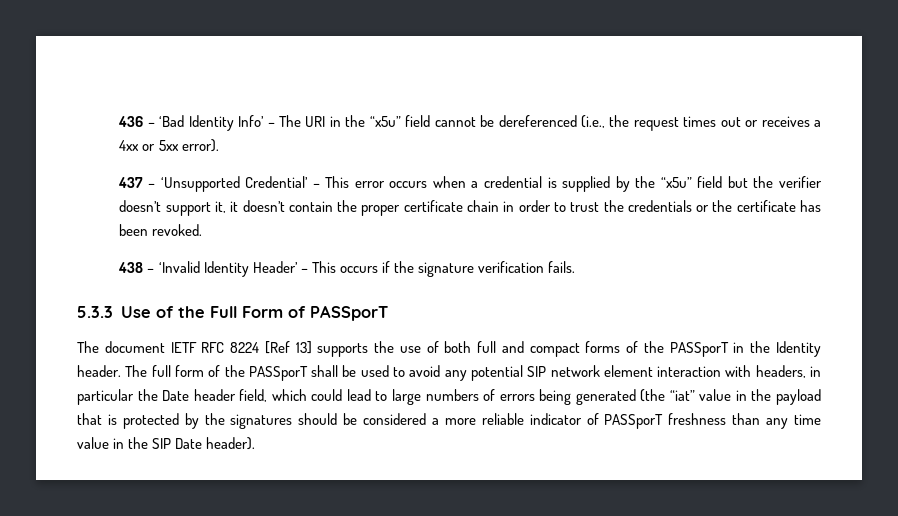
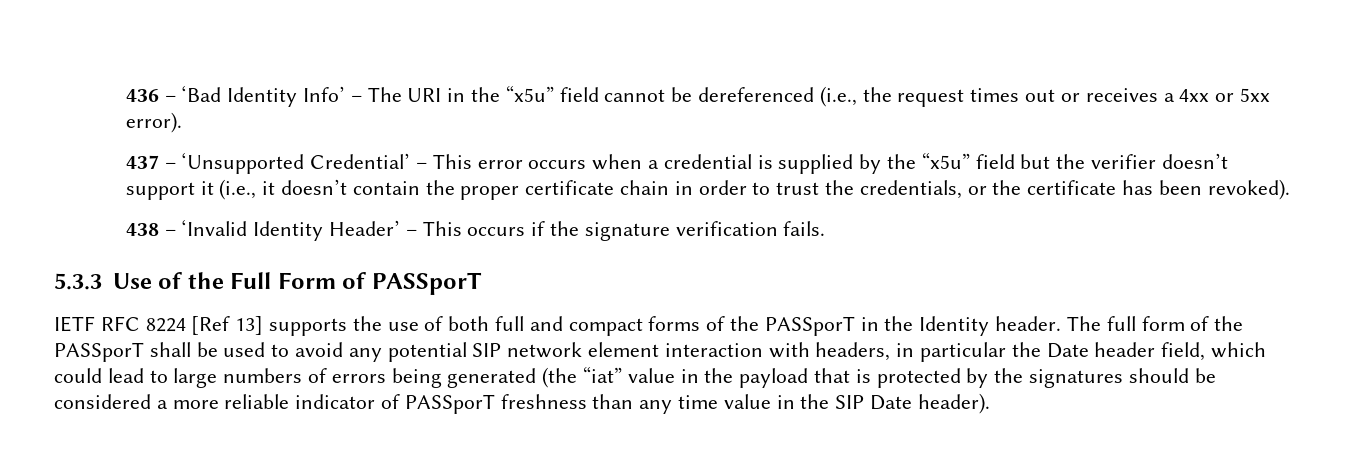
- 437 – ‘Unsupported Credential’ – This error occurs when a credential is supplied by the “x5u” field but the verifier doesn’t support it, it doesn’t contain the proper certificate chain in order to trust the credentials or the certificate has been revoked.
+ 437 – ‘Unsupported Credential’ – This error occurs when a credential is supplied by the “x5u” field but the verifier doesn’t support it (i.e., it doesn’t contain the proper certificate chain in order to trust the credentials, or the certificate has been revoked).
- The document IETF RFC 8224 [Ref 13] supports the use of both full and compact forms of the PASSporT in the Identity header.
+ IETF RFC 8224 [Ref 13] supports the use of both full and compact forms of the PASSporT in the Identity header.

